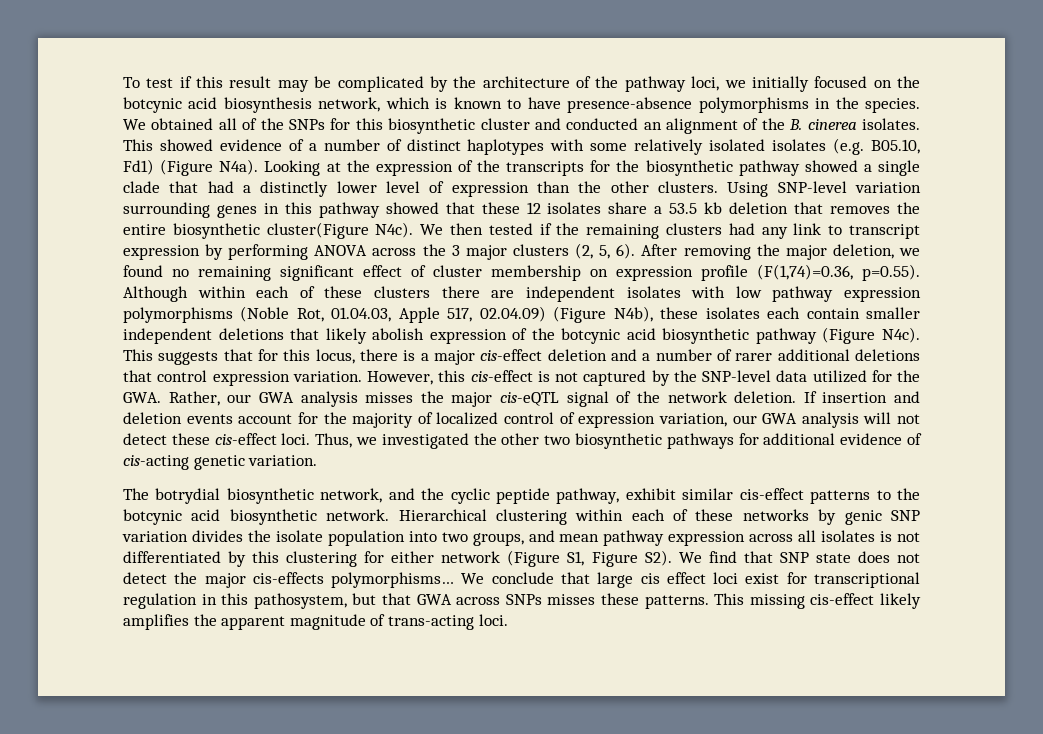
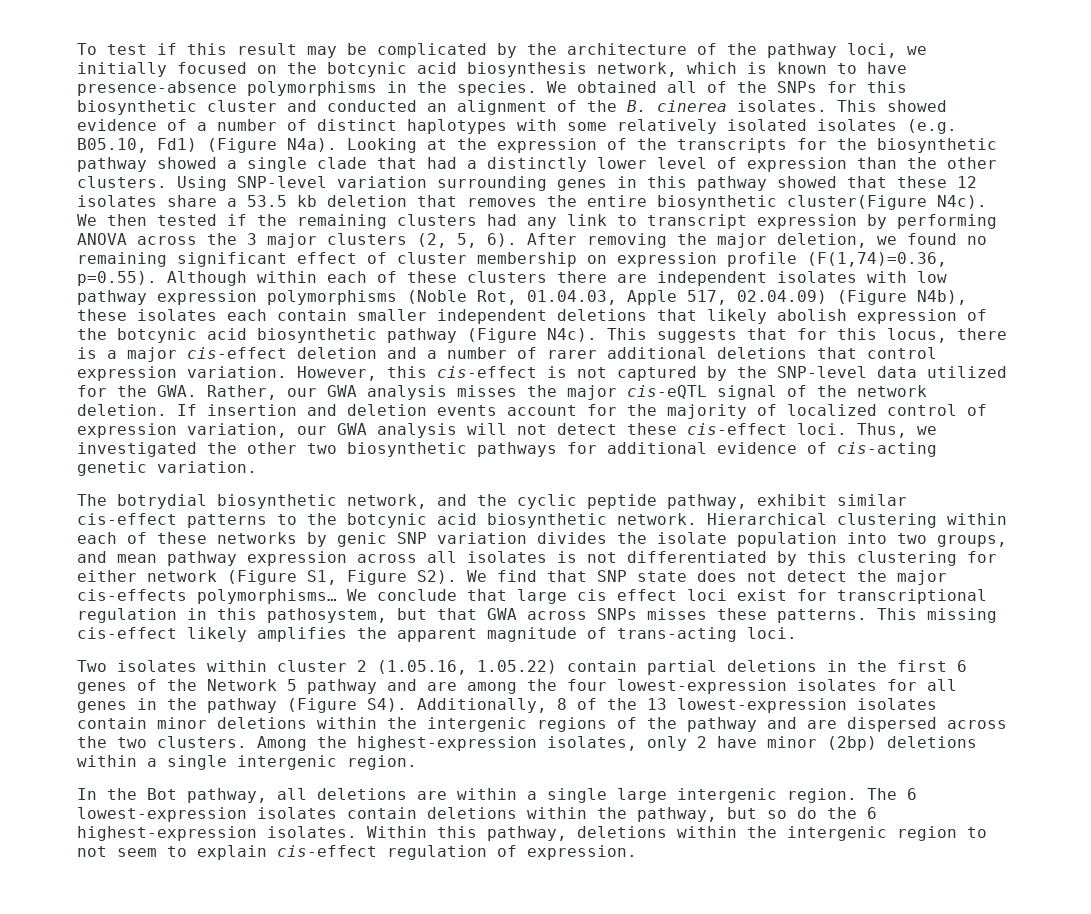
+ Two isolates within cluster 2 (1.05.16, 1.05.22) contain partial deletions in the first 6 genes of the Network 5 pathway and are among the four lowest-expression isolates for all genes in the pathway (Figure S4). Additionally, 8 of the 13 lowest-expression isolates contain minor deletions within the intergenic regions of the pathway and are dispersed across the two clusters. Among the highest-expression isolates, only 2 have minor (2bp) deletions within a single intergenic region.
+ In the Bot pathway, all deletions are within a single large intergenic region. The 6 lowest-expression isolates contain deletions within the pathway, but so do the 6 highest-expression isolates. Within this pathway, deletions within the intergenic region to not seem to explain cis-effect regulation of expression.

